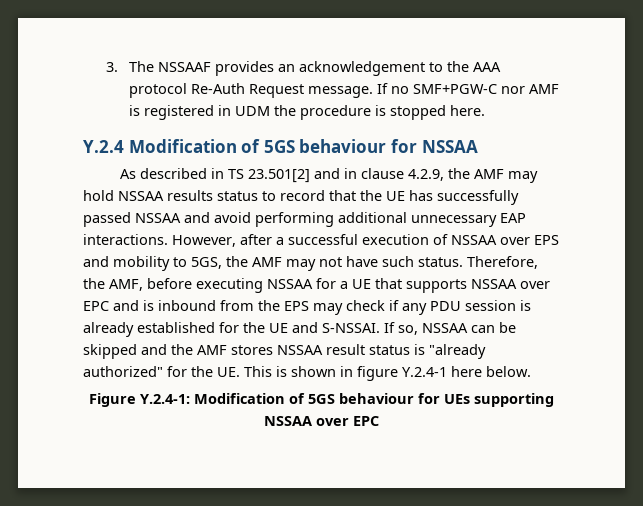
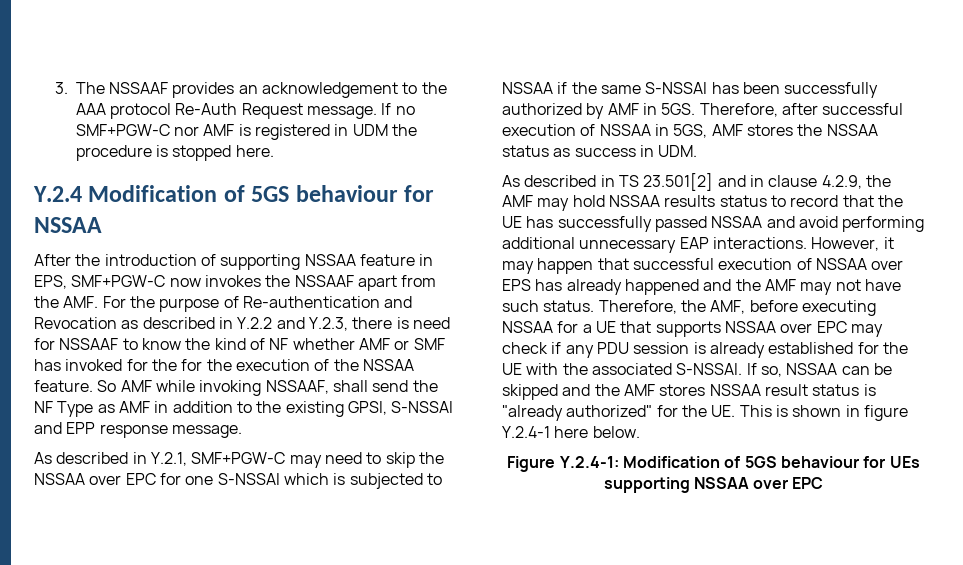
+ After the introduction of supporting NSSAA feature in EPS, SMF+PGW-C now invokes the NSSAAF apart from the AMF. For the purpose of Re-authentication and Revocation as described in Y.2.2 and Y.2.3, there is need for NSSAAF to know the kind of NF whether AMF or SMF has invoked for the for the execution of the NSSAA feature. So AMF while invoking NSSAAF, shall send the NF Type as AMF in addition to the existing GPSI, S-NSSAI and EPP response message.
+ As described in Y.2.1, SMF+PGW-C may need to skip the NSSAA over EPC for one S-NSSAI which is subjected to NSSAA if the same S-NSSAI has been successfully authorized by AMF in 5GS. Therefore, after successful execution of NSSAA in 5GS, AMF stores the NSSAA status as success in UDM.
- However, after a successful execution of NSSAA over EPS and mobility to 5GS, the AMF may not have such status.
+ However, it may happen that successful execution of NSSAA over EPS has already happened and the AMF may not have such status.
- Therefore, the AMF, before executing NSSAA for a UE that supports NSSAA over EPC and is inbound from the EPS may check if any PDU session is already established for the UE and S-NSSAI.
+ Therefore, the AMF, before executing NSSAA for a UE that supports NSSAA over EPC may check if any PDU session is already established for the UE with the associated S-NSSAI.

